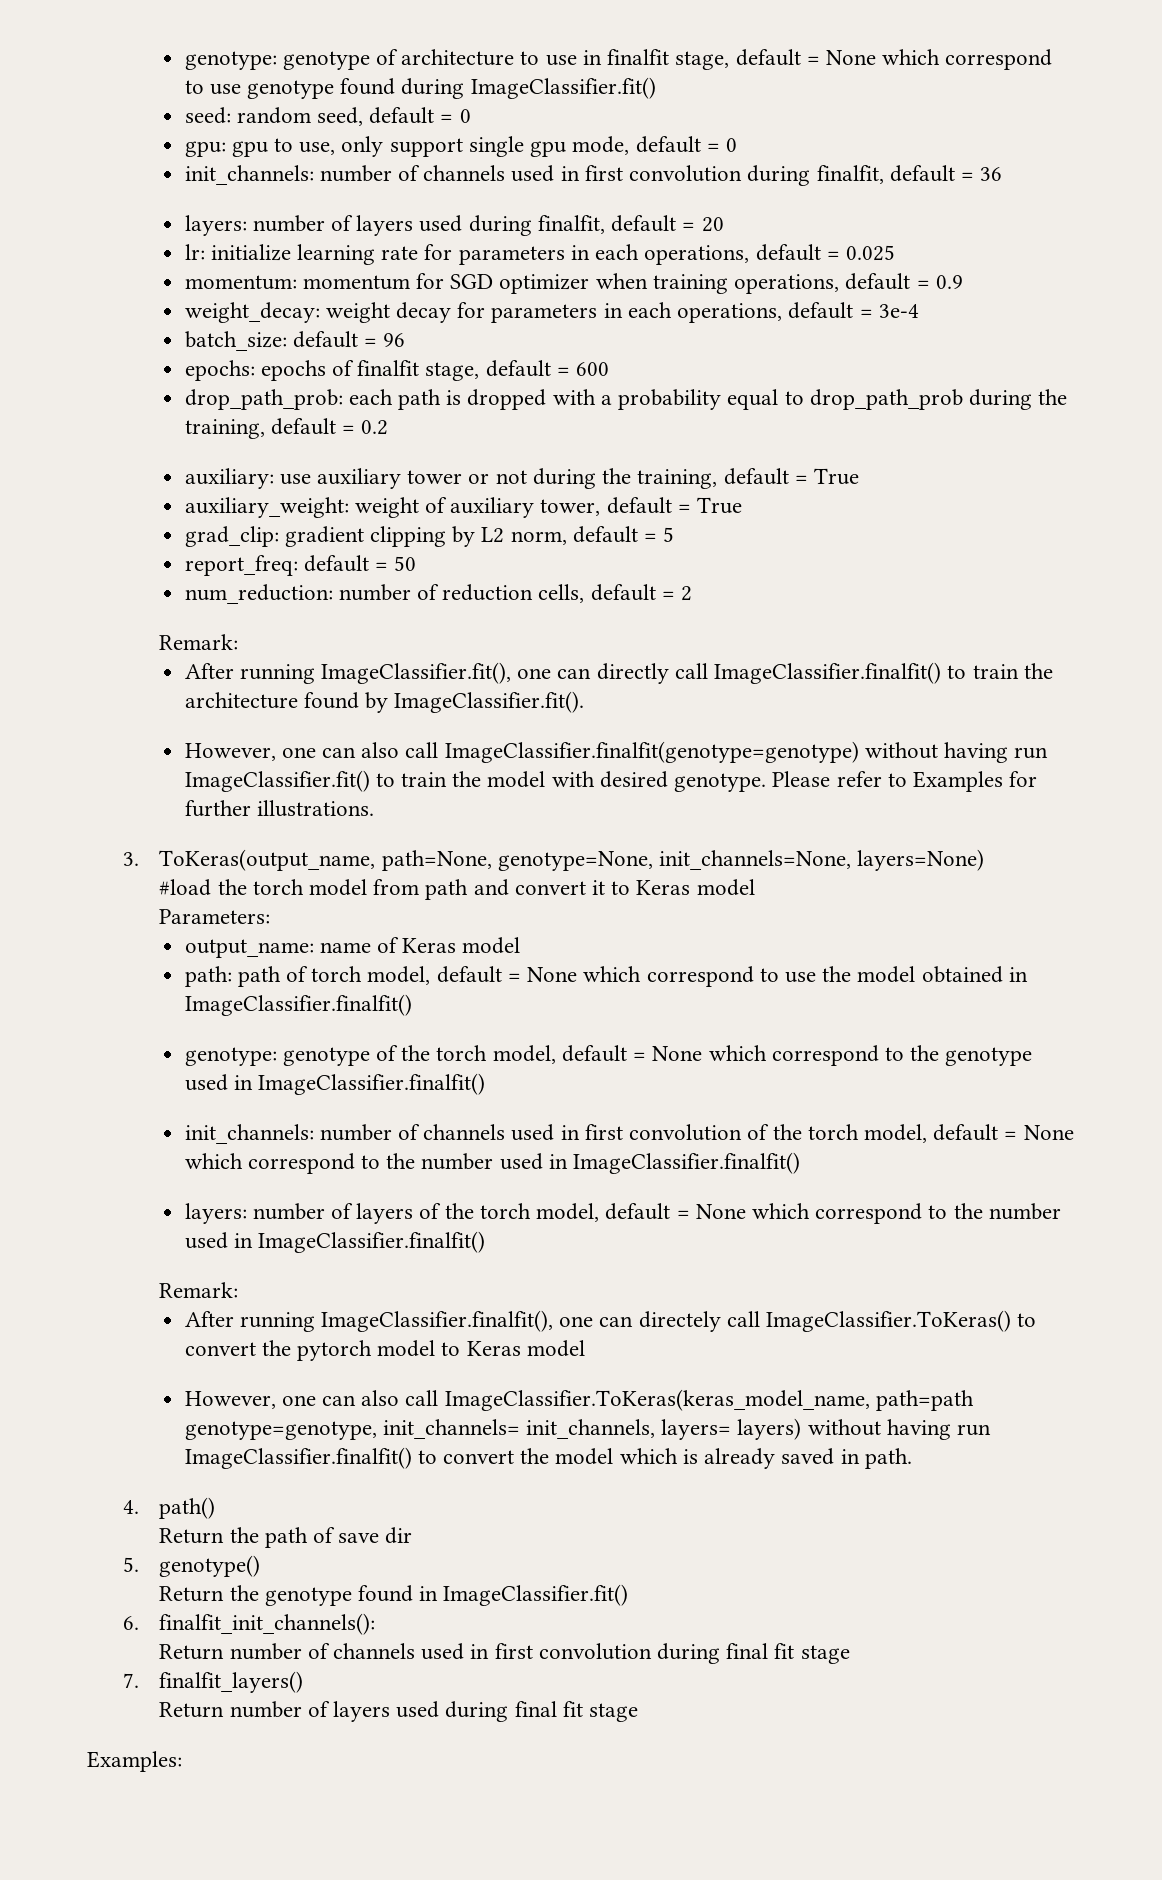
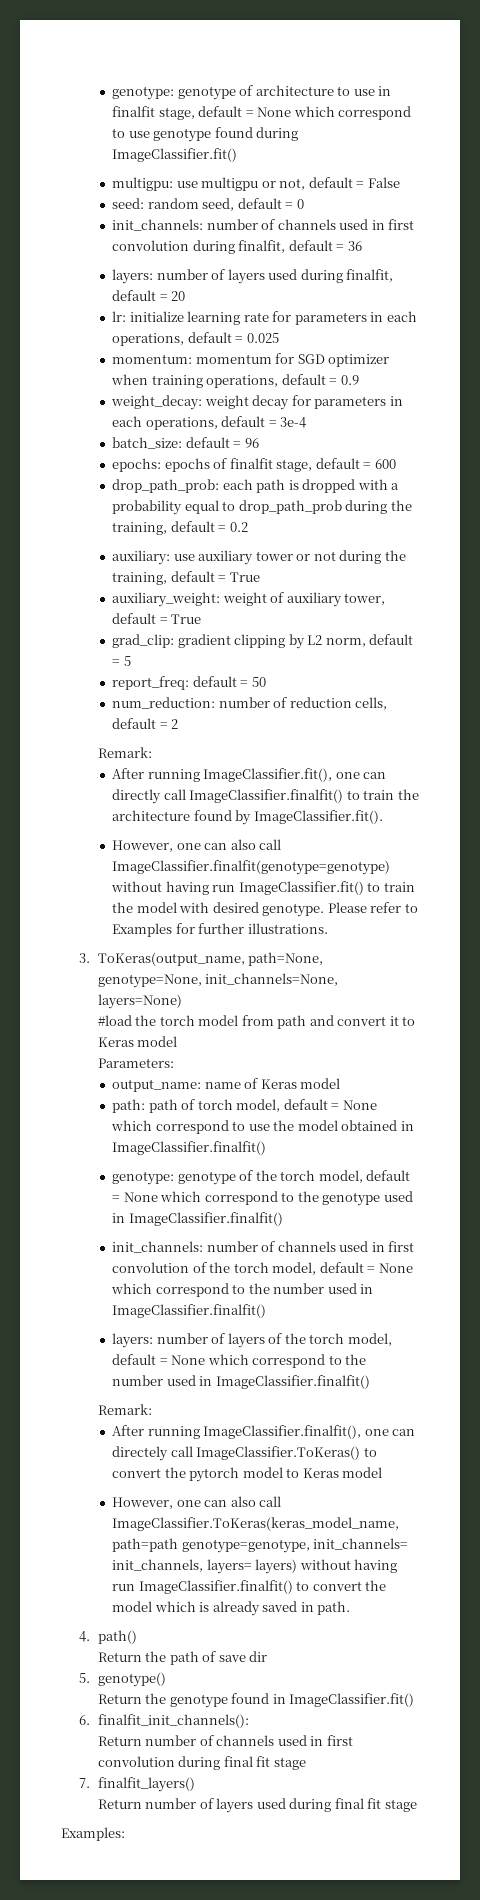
+ multigpu: use multigpu or not, default = False
- gpu: gpu to use, only support single gpu mode, default = 0

